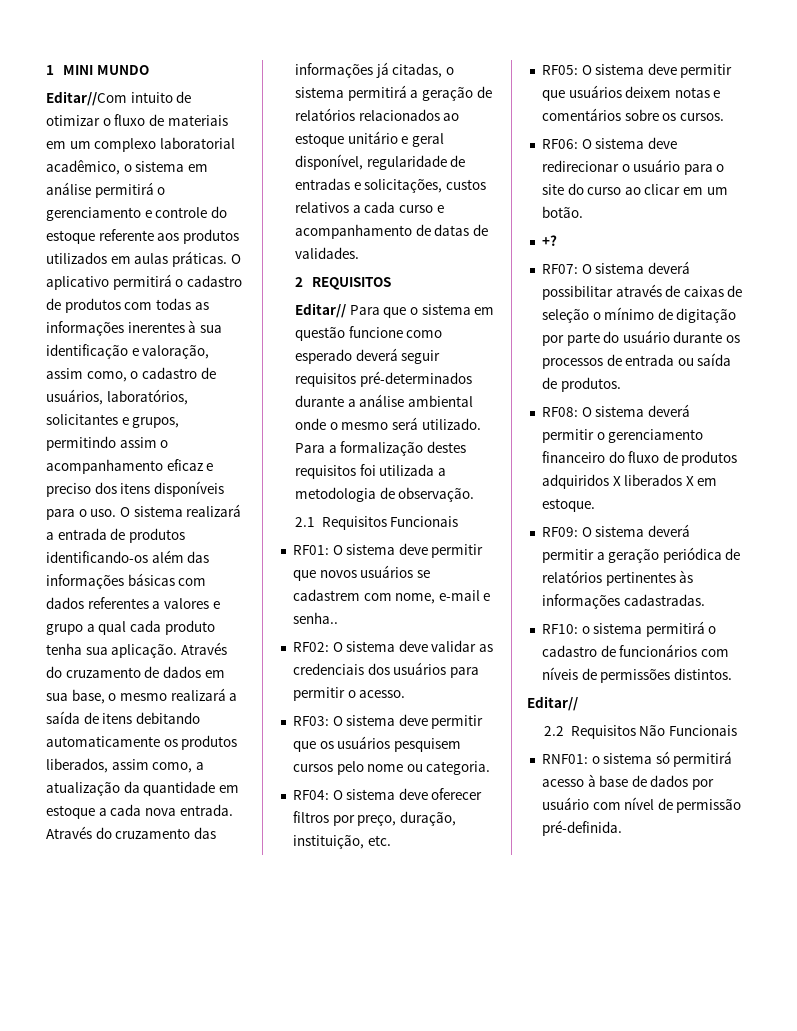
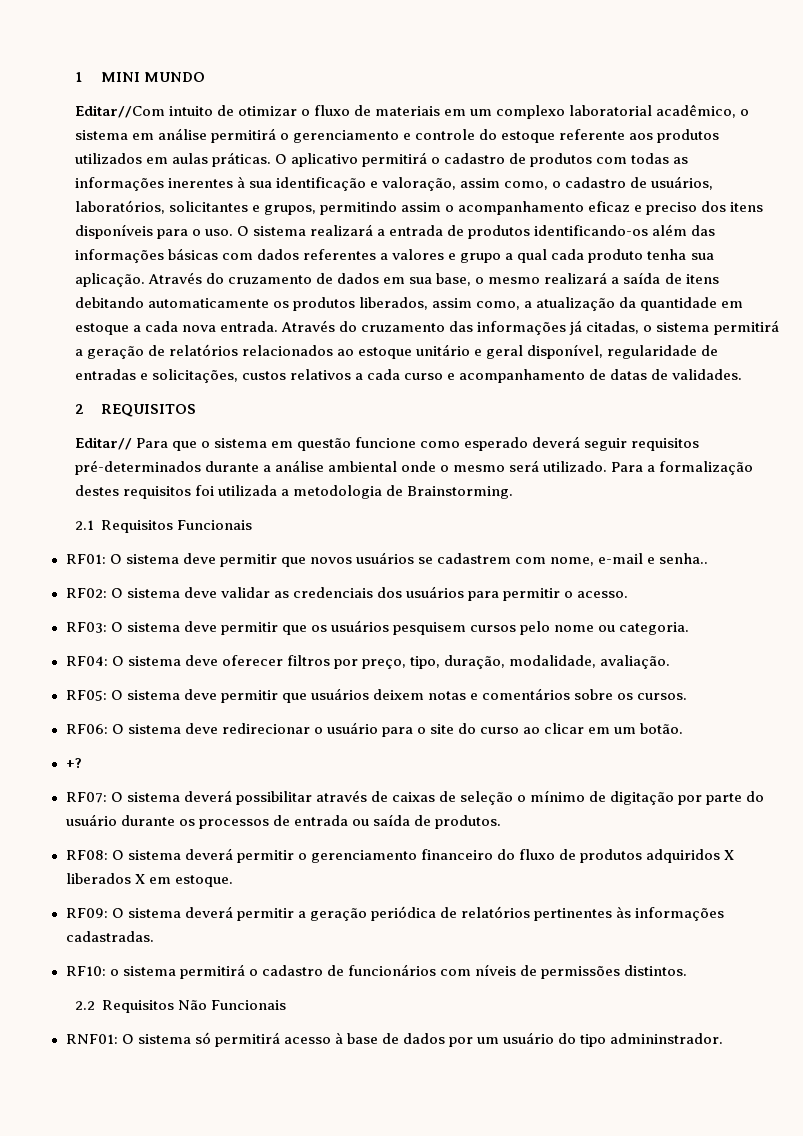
- Para a formalização destes requisitos foi utilizada a metodologia de observação.
+ Para a formalização destes requisitos foi utilizada a metodologia de Brainstorming.
- RF04: O sistema deve oferecer filtros por preço, duração, instituição, etc.
+ RF04: O sistema deve oferecer filtros por preço, tipo, duração, modalidade, avaliação.
  RF10: o sistema permitirá o cadastro de funcionários com níveis de permissões distintos.
- Editar//
- RNF01: o sistema só permitirá acesso à base de dados por usuário com nível de permissão pré-definida.
+ RNF01: O sistema só permitirá acesso à base de dados por um usuário do tipo admininstrador.

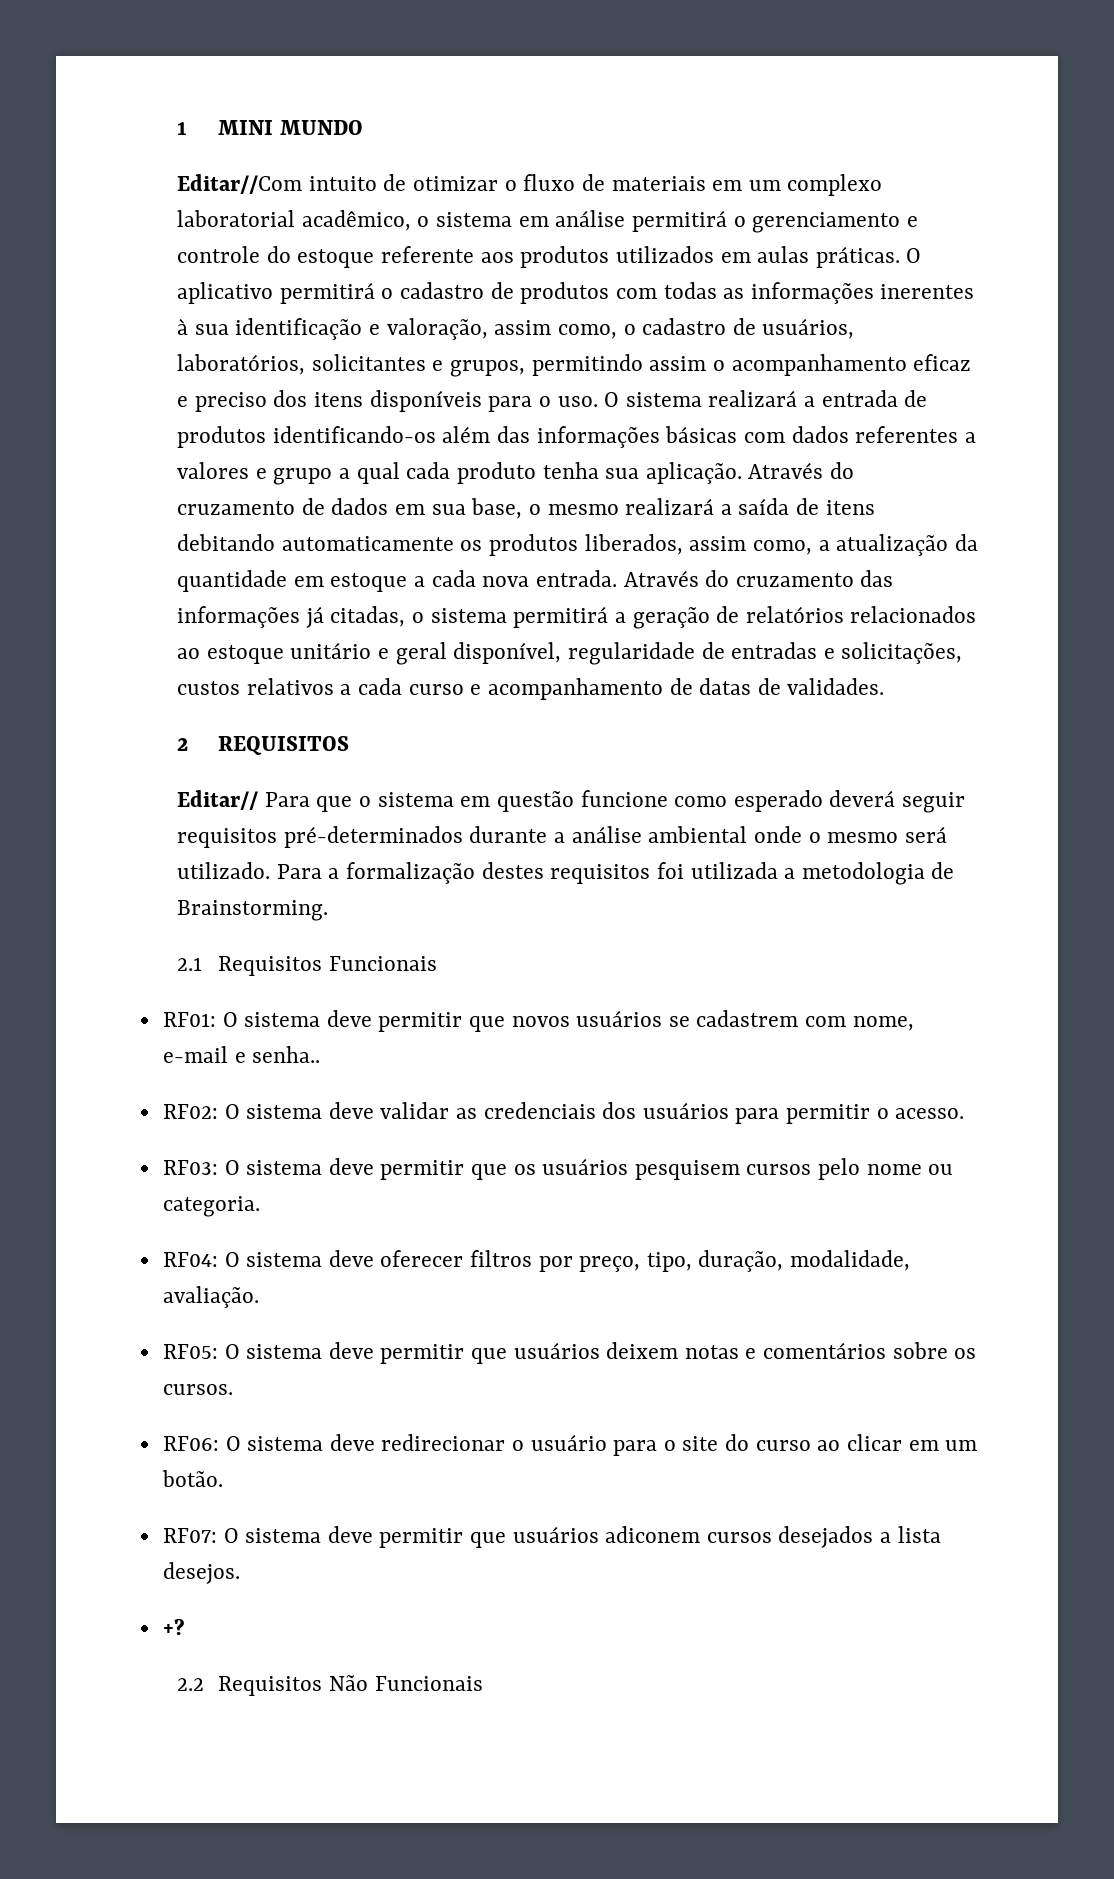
- +?
- RF07: O sistema deverá possibilitar através de caixas de seleção o mínimo de digitação por parte do usuário durante os processos de entrada ou saída de produtos.
- RF08: O sistema deverá permitir o gerenciamento financeiro do fluxo de produtos adquiridos X liberados X em estoque.
- RF09: O sistema deverá permitir a geração periódica de relatórios pertinentes às informações cadastradas.
- RF10: o sistema permitirá o cadastro de funcionários com níveis de permissões distintos.
+ RF07: O sistema deve permitir que usuários adiconem cursos desejados a lista desejos.
+ +?
  2.2 Requisitos Não Funcionais
- RNF01: O sistema só permitirá acesso à base de dados por um usuário do tipo admininstrador.

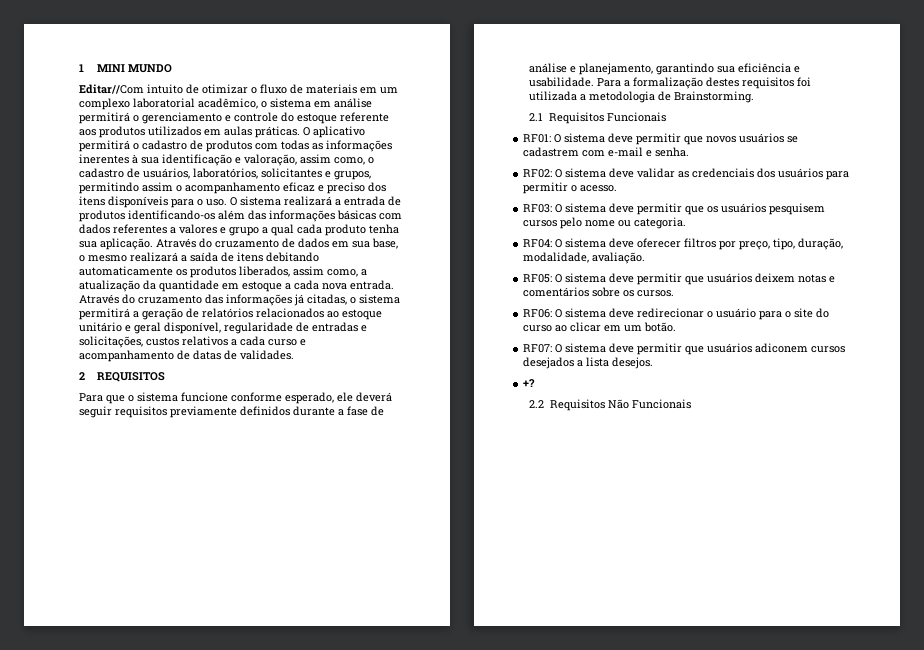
- Editar// Para que o sistema em questão funcione como esperado deverá seguir requisitos pré-determinados durante a análise ambiental onde o mesmo será utilizado.
+ Para que o sistema funcione conforme esperado, ele deverá seguir requisitos previamente definidos durante a fase de análise e planejamento, garantindo sua eficiência e usabilidade.
- RF01: O sistema deve permitir que novos usuários se cadastrem com nome, e-mail e senha..
+ RF01: O sistema deve permitir que novos usuários se cadastrem com e-mail e senha.

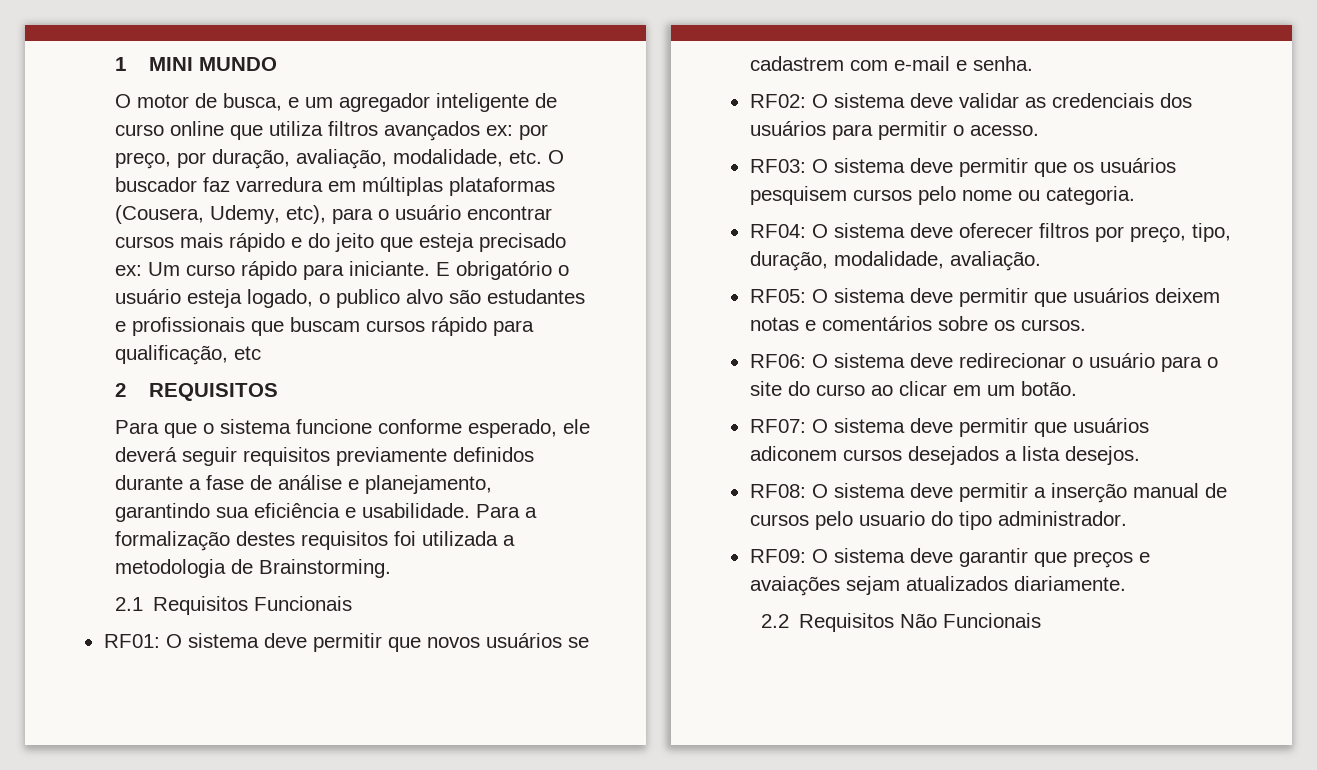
- Editar//Com intuito de otimizar o fluxo de materiais em um complexo laboratorial acadêmico, o sistema em análise permitirá o gerenciamento e controle do estoque referente aos produtos utilizados em aulas práticas. O aplicativo permitirá o cadastro de produtos com todas as informações inerentes à sua identificação e valoração, assim como, o cadastro de usuários, laboratórios, solicitantes e grupos, permitindo assim o acompanhamento eficaz e preciso dos itens disponíveis para o uso. O sistema realizará a entrada de produtos identificando-os além das informações básicas com dados referentes a valores e grupo a qual cada produto tenha sua aplicação. Através do cruzamento de dados em sua base, o mesmo realizará a saída de itens debitando automaticamente os produtos liberados, assim como, a atualização da quantidade em estoque a cada nova entrada. Através do cruzamento das informações já citadas, o sistema permitirá a geração de relatórios relacionados ao estoque unitário e geral disponível, regularidade de entradas e solicitações, custos relativos a cada curso e acompanhamento de datas de validades.
+ O motor de busca, e um agregador inteligente de curso online que utiliza filtros avançados ex: por preço, por duração, avaliação, modalidade, etc. O buscador faz varredura em múltiplas plataformas (Cousera, Udemy, etc), para o usuário encontrar cursos mais rápido e do jeito que esteja precisado ex: Um curso rápido para iniciante. E obrigatório o usuário esteja logado, o publico alvo são estudantes e profissionais que buscam cursos rápido para qualificação, etc
- +?
+ RF08: O sistema deve permitir a inserção manual de cursos pelo usuario do tipo administrador.
+ RF09: O sistema deve garantir que preços e avaiações sejam atualizados diariamente.

